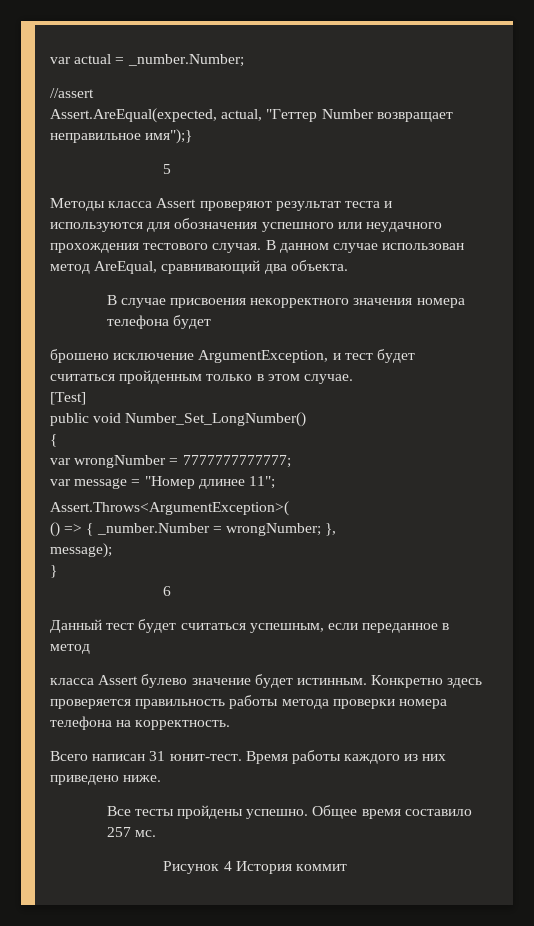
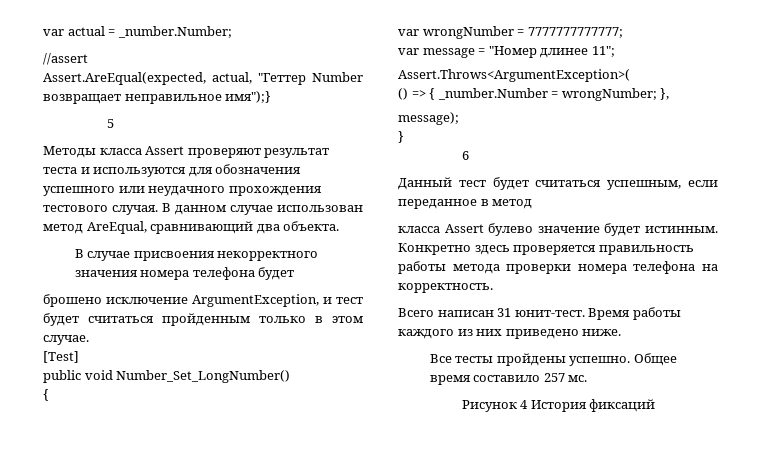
- Рисунок 4 История коммит
+ Рисунок 4 История фиксаций

